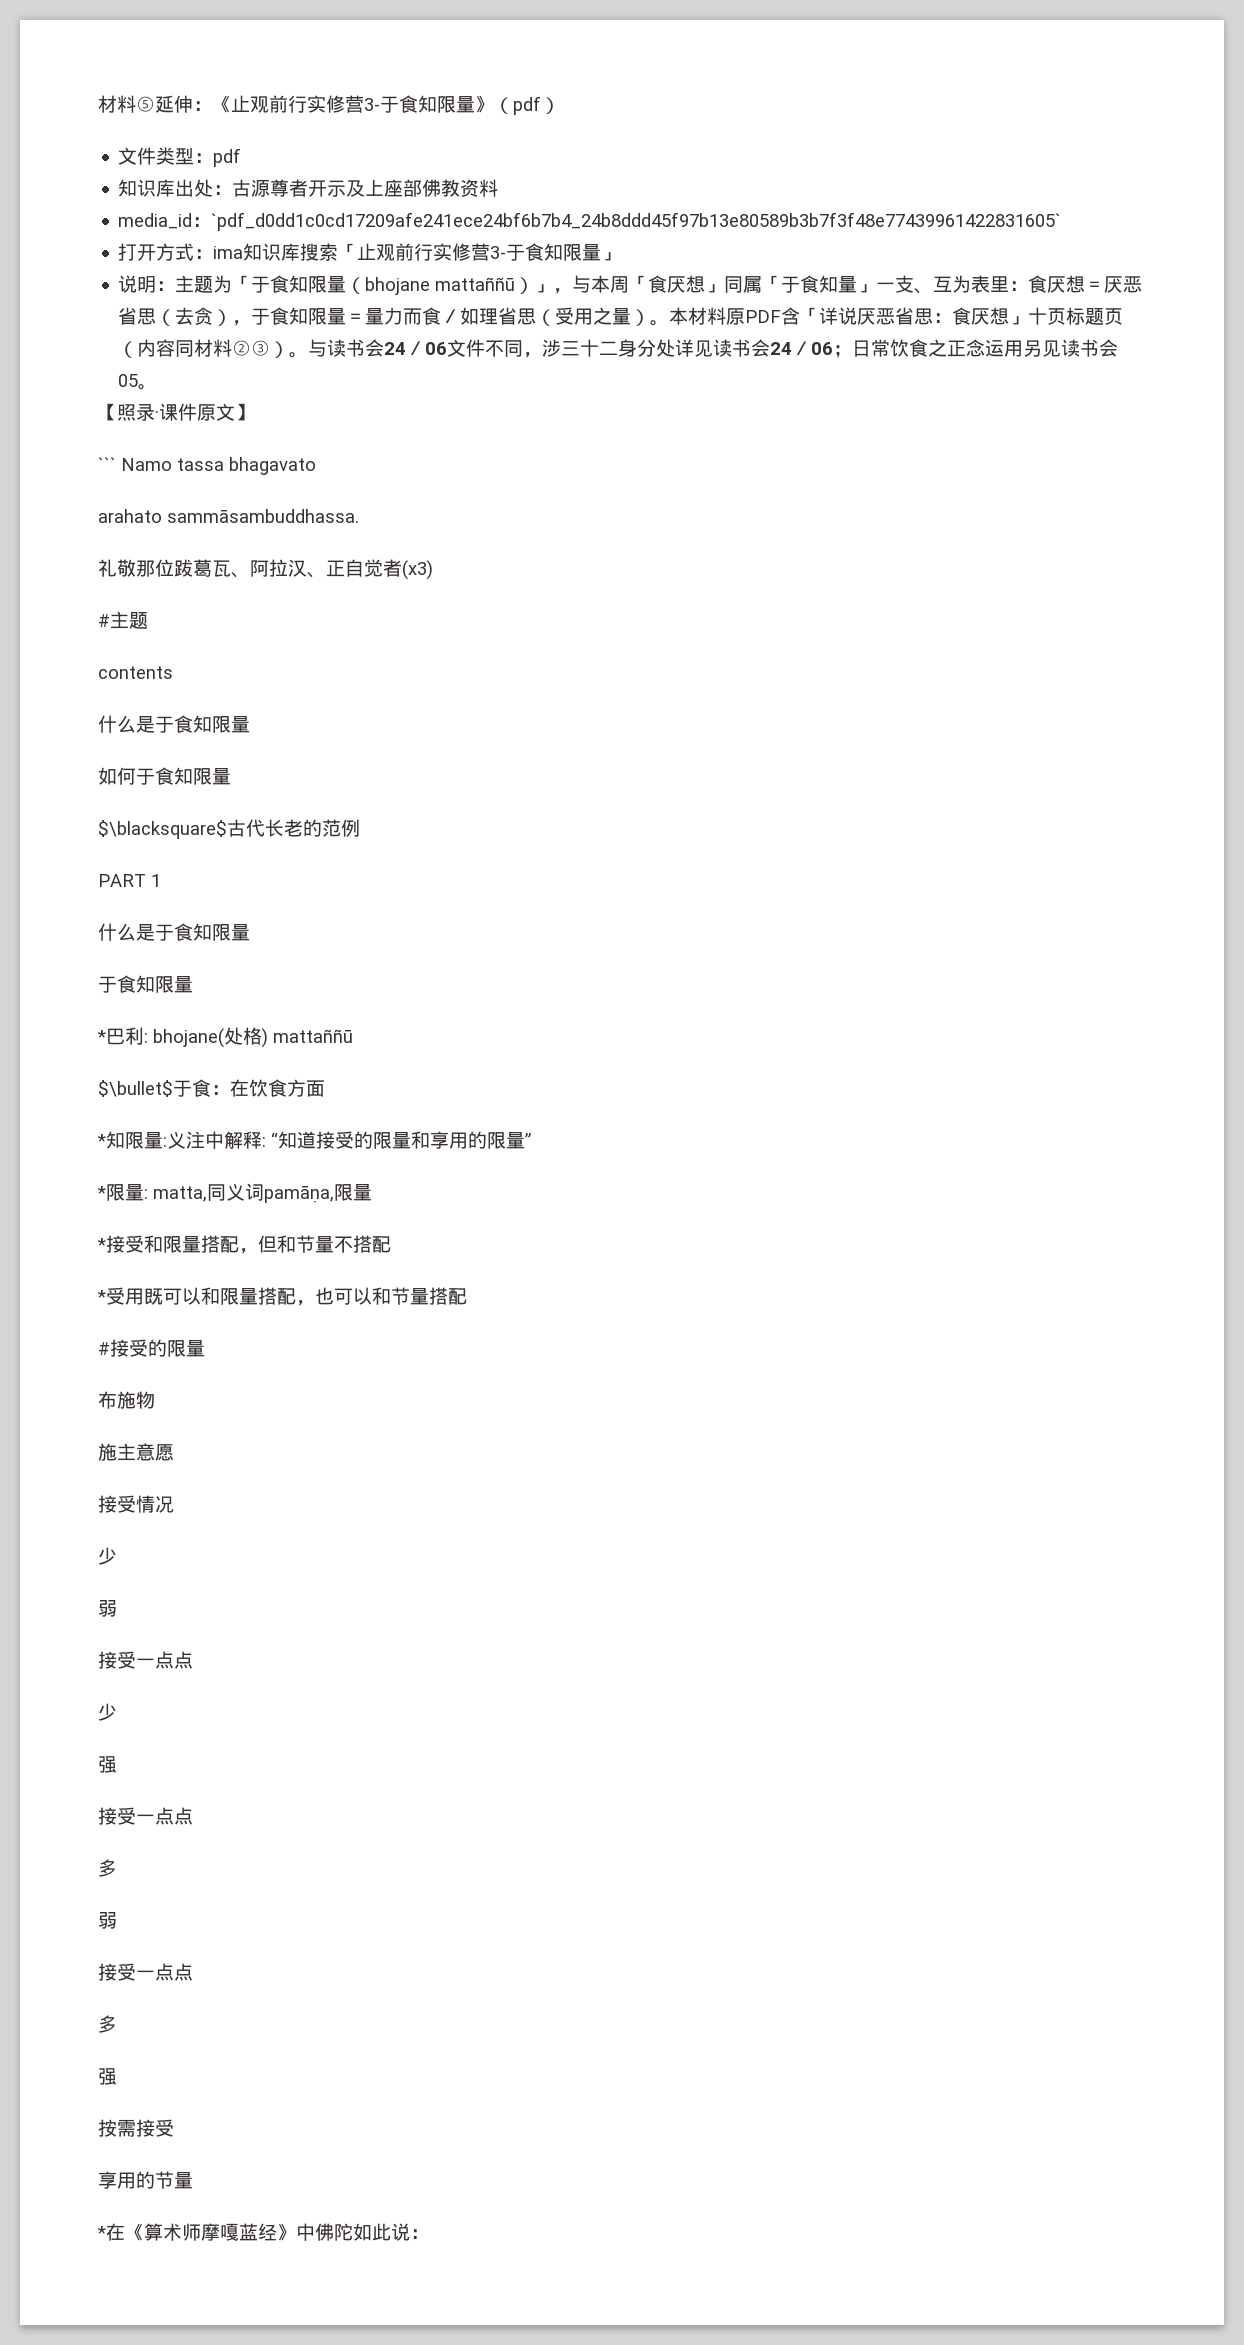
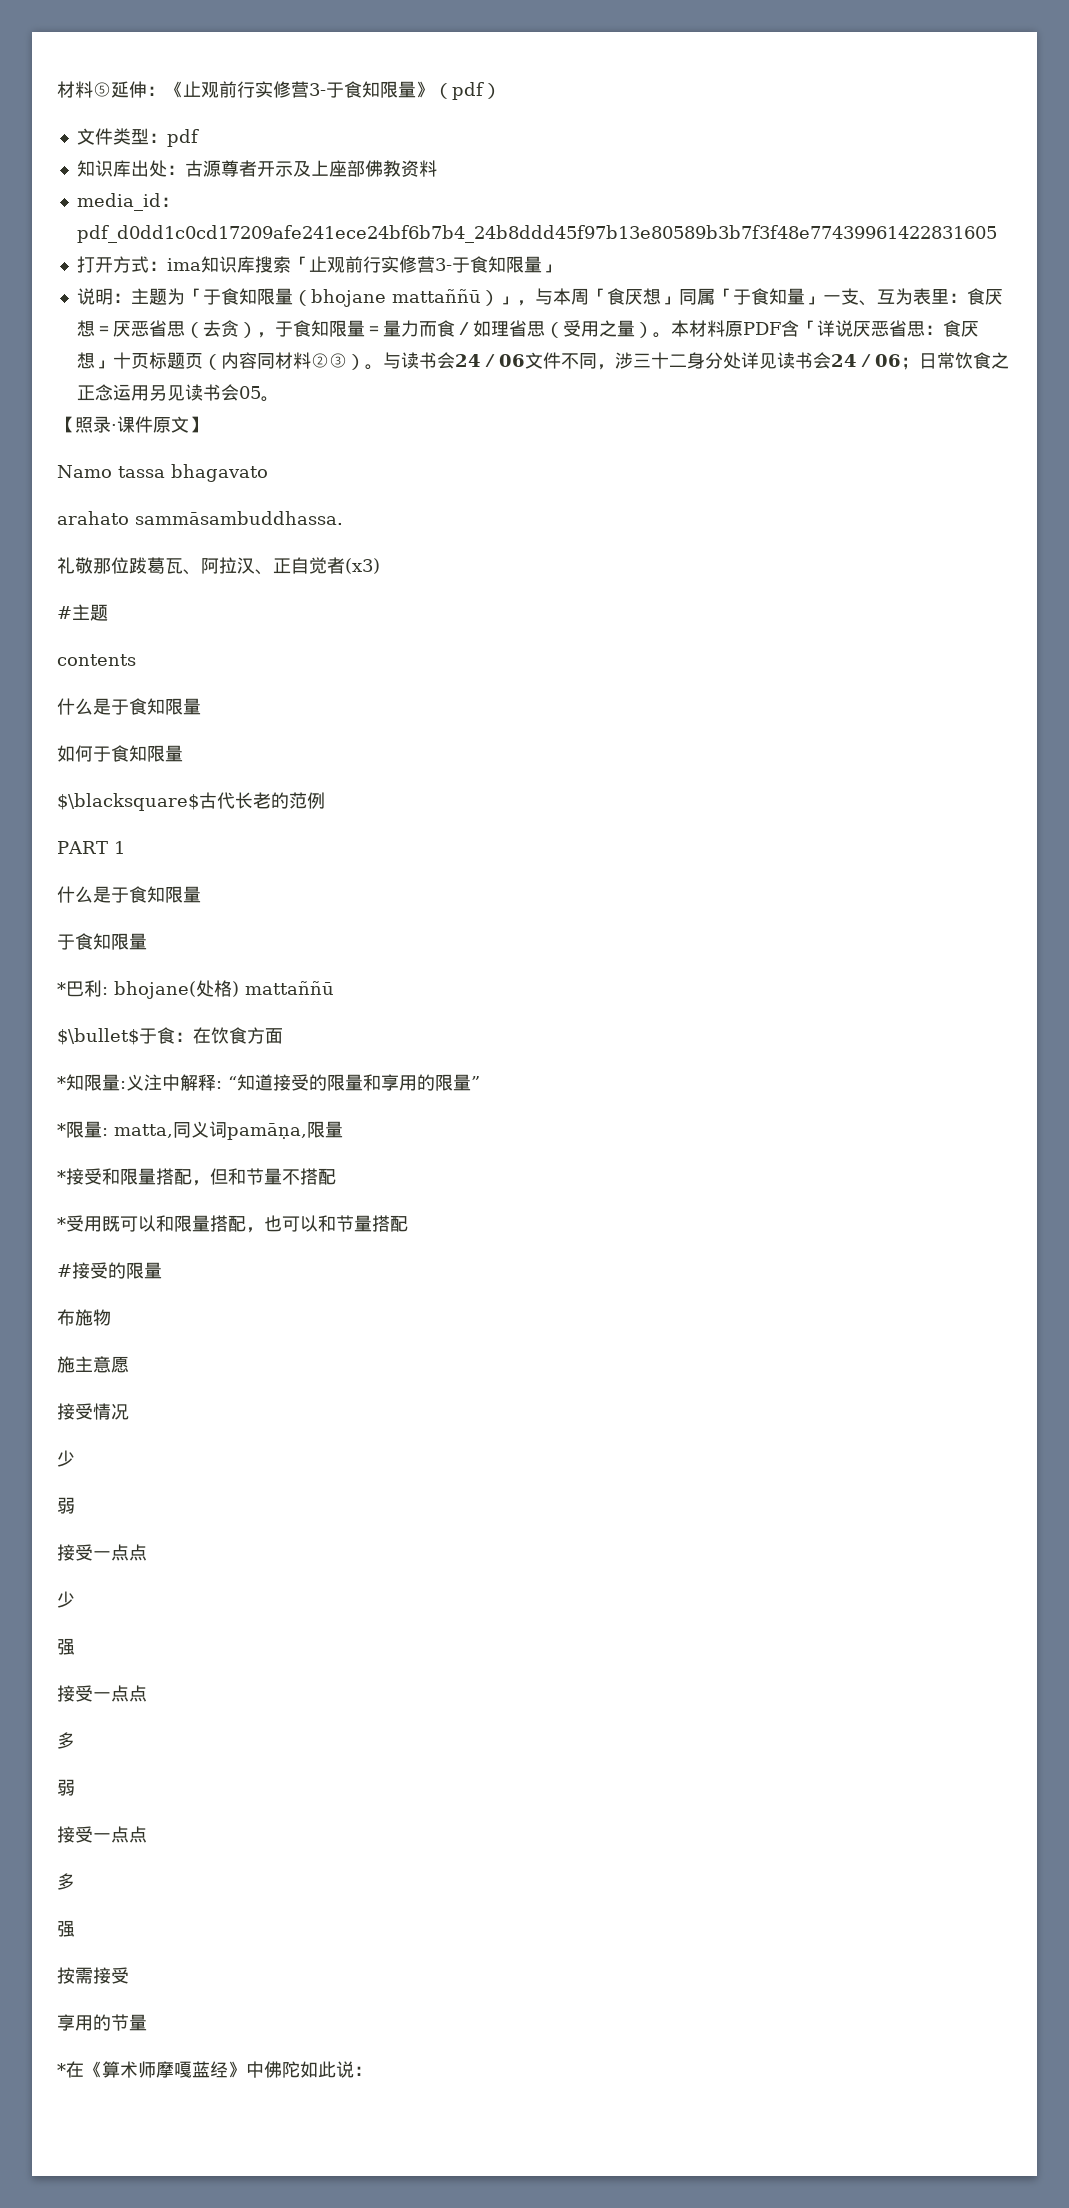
- media_id：`pdf_d0dd1c0cd17209afe241ece24bf6b7b4_24b8ddd45f97b13e80589b3b7f3f48e77439961422831605`
+ media_id：pdf_d0dd1c0cd17209afe241ece24bf6b7b4_24b8ddd45f97b13e80589b3b7f3f48e77439961422831605
- ``` Namo tassa bhagavato
+ Namo tassa bhagavato

